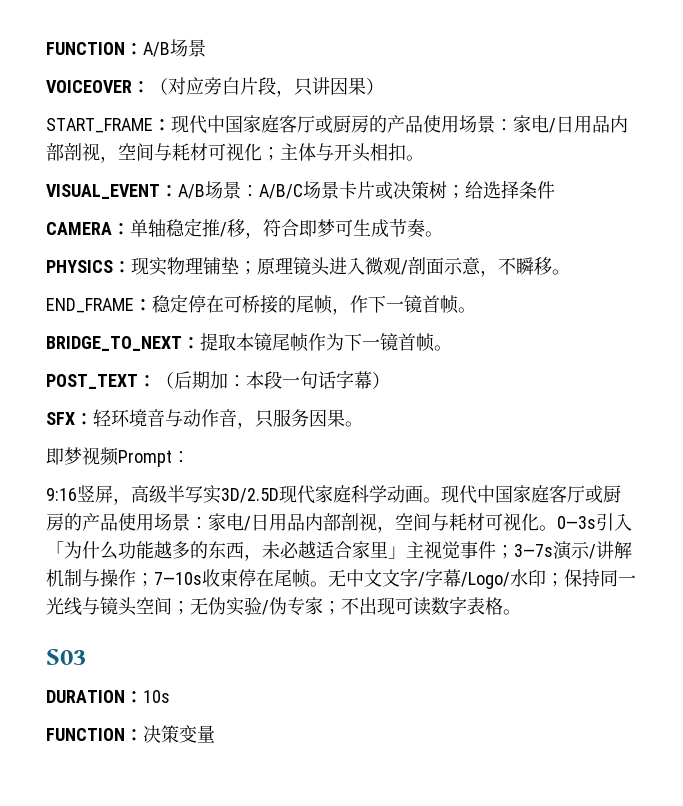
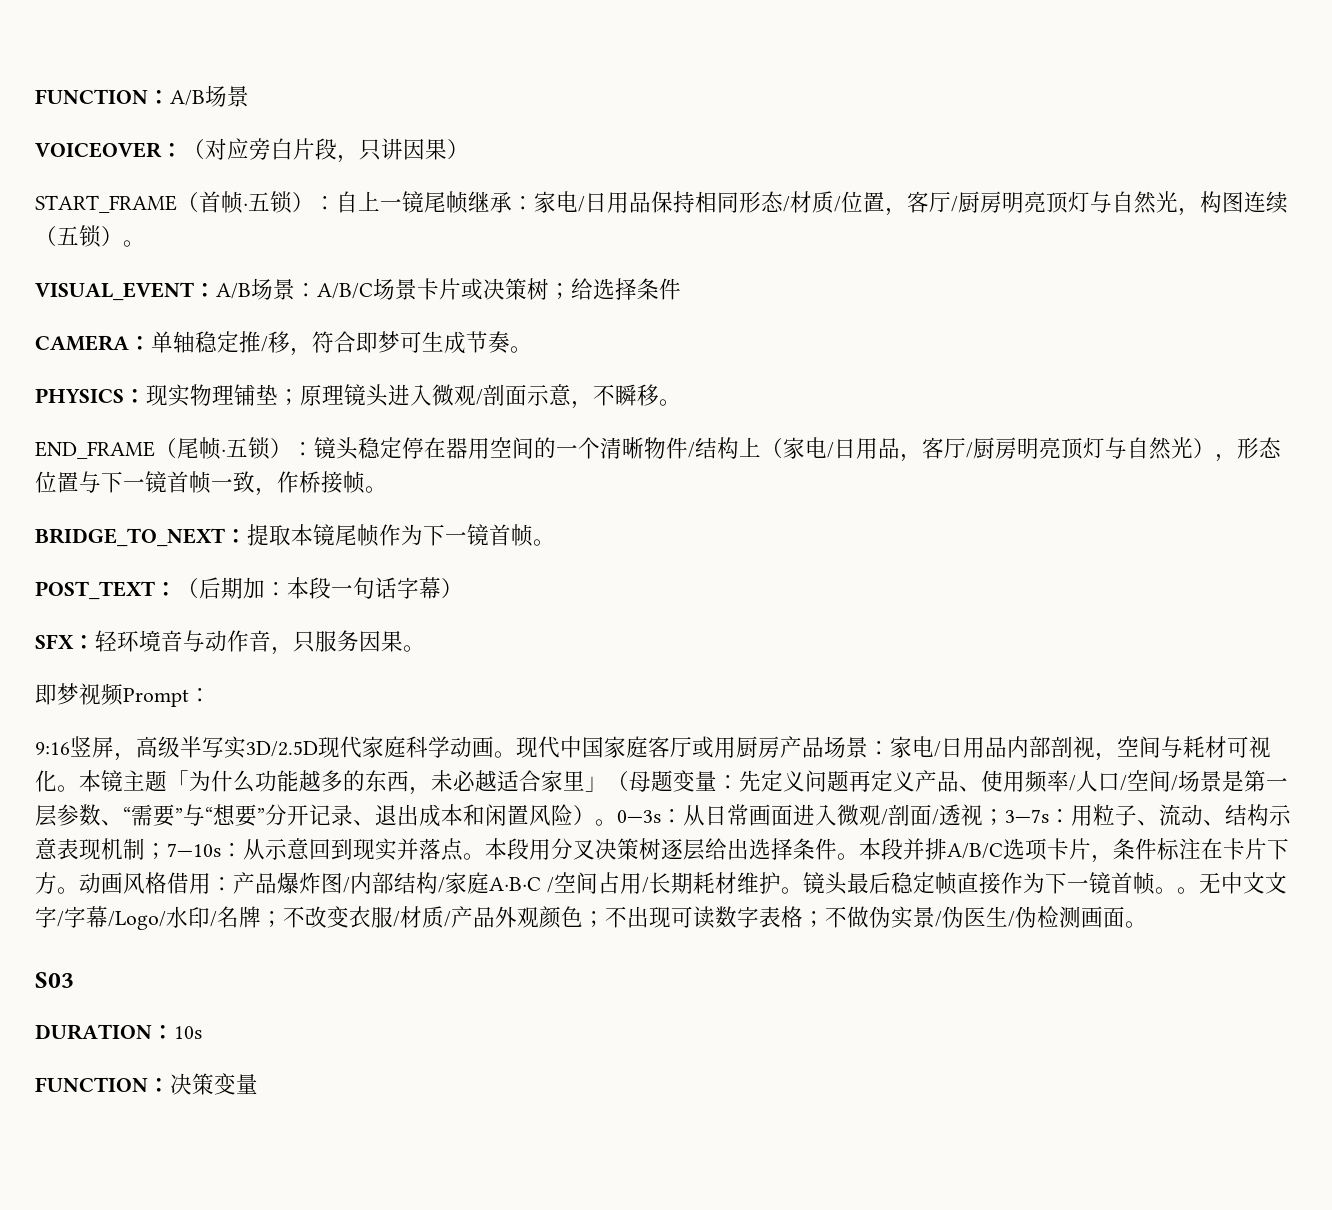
- START_FRAME：现代中国家庭客厅或厨房的产品使用场景：家电/日用品内部剖视，空间与耗材可视化；主体与开头相扣。
+ START_FRAME（首帧·五锁）：自上一镜尾帧继承：家电/日用品保持相同形态/材质/位置，客厅/厨房明亮顶灯与自然光，构图连续（五锁）。
- END_FRAME：稳定停在可桥接的尾帧，作下一镜首帧。
+ END_FRAME（尾帧·五锁）：镜头稳定停在器用空间的一个清晰物件/结构上（家电/日用品，客厅/厨房明亮顶灯与自然光），形态位置与下一镜首帧一致，作桥接帧。
- 现代中国家庭客厅或厨房的产品使用场景：家电/日用品内部剖视，空间与耗材可视化。
+ 现代中国家庭客厅或用厨房产品场景：家电/日用品内部剖视，空间与耗材可视化。
- 0—3s引入「为什么功能越多的东西，未必越适合家里」主视觉事件；3—7s演示/讲解机制与操作；7—10s收束停在尾帧。
+ 本镜主题「为什么功能越多的东西，未必越适合家里」（母题变量：先定义问题再定义产品、使用频率/人口/空间/场景是第一层参数、“需要”与“想要”分开记录、退出成本和闲置风险）。0—3s：从日常画面进入微观/剖面/透视；3—7s：用粒子、流动、结构示意表现机制；7—10s：从示意回到现实并落点。本段用分叉决策树逐层给出选择条件。本段并排A/B/C选项卡片，条件标注在卡片下方。动画风格借用：产品爆炸图/内部结构/家庭A·B·C /空间占用/长期耗材维护。镜头最后稳定帧直接作为下一镜首帧。。
- 无中文文字/字幕/Logo/水印；保持同一光线与镜头空间；无伪实验/伪专家；不出现可读数字表格。
+ 无中文文字/字幕/Logo/水印/名牌；不改变衣服/材质/产品外观颜色；不出现可读数字表格；不做伪实景/伪医生/伪检测画面。

